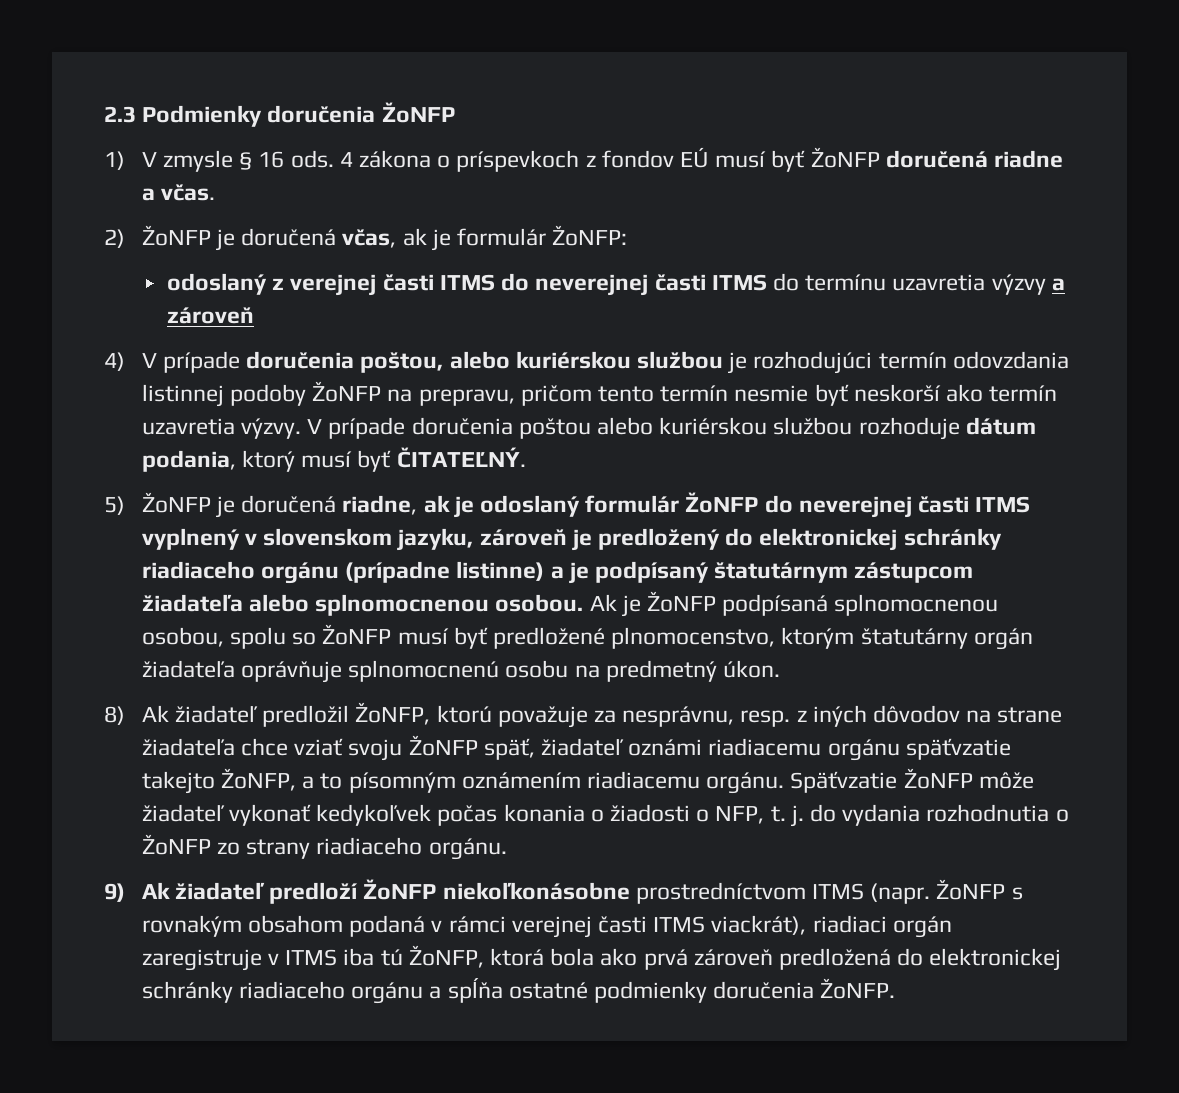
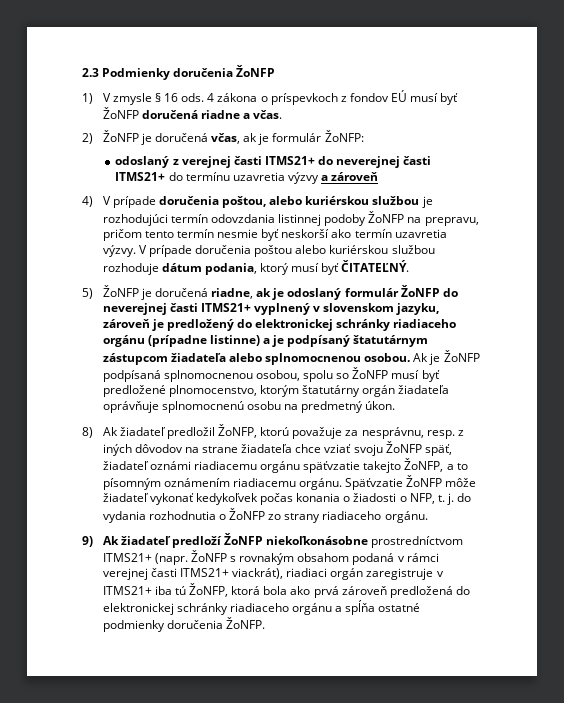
- odoslaný z verejnej časti ITMS do neverejnej časti ITMS do termínu uzavretia výzvy a zároveň
+ odoslaný z verejnej časti ITMS21+ do neverejnej časti ITMS21+ do termínu uzavretia výzvy a zároveň
- 5) ŽoNFP je doručená riadne, ak je odoslaný formulár ŽoNFP do neverejnej časti ITMS vyplnený v slovenskom jazyku, zároveň je predložený do elektronickej schránky riadiaceho orgánu (prípadne listinne) a je podpísaný štatutárnym zástupcom žiadateľa alebo splnomocnenou osobou.
+ 5) ŽoNFP je doručená riadne, ak je odoslaný formulár ŽoNFP do neverejnej časti ITMS21+ vyplnený v slovenskom jazyku, zároveň je predložený do elektronickej schránky riadiaceho orgánu (prípadne listinne) a je podpísaný štatutárnym zástupcom žiadateľa alebo splnomocnenou osobou.
- 9) Ak žiadateľ predloží ŽoNFP niekoľkonásobne prostredníctvom ITMS (napr.
+ 9) Ak žiadateľ predloží ŽoNFP niekoľkonásobne prostredníctvom ITMS21+ (napr.
- ŽoNFP s rovnakým obsahom podaná v rámci verejnej časti ITMS viackrát), riadiaci orgán zaregistruje v ITMS iba tú ŽoNFP, ktorá bola ako prvá zároveň predložená do elektronickej schránky riadiaceho orgánu a spĺňa ostatné podmienky doručenia ŽoNFP.
+ ŽoNFP s rovnakým obsahom podaná v rámci verejnej časti ITMS21+ viackrát), riadiaci orgán zaregistruje v ITMS21+ iba tú ŽoNFP, ktorá bola ako prvá zároveň predložená do elektronickej schránky riadiaceho orgánu a spĺňa ostatné podmienky doručenia ŽoNFP.

